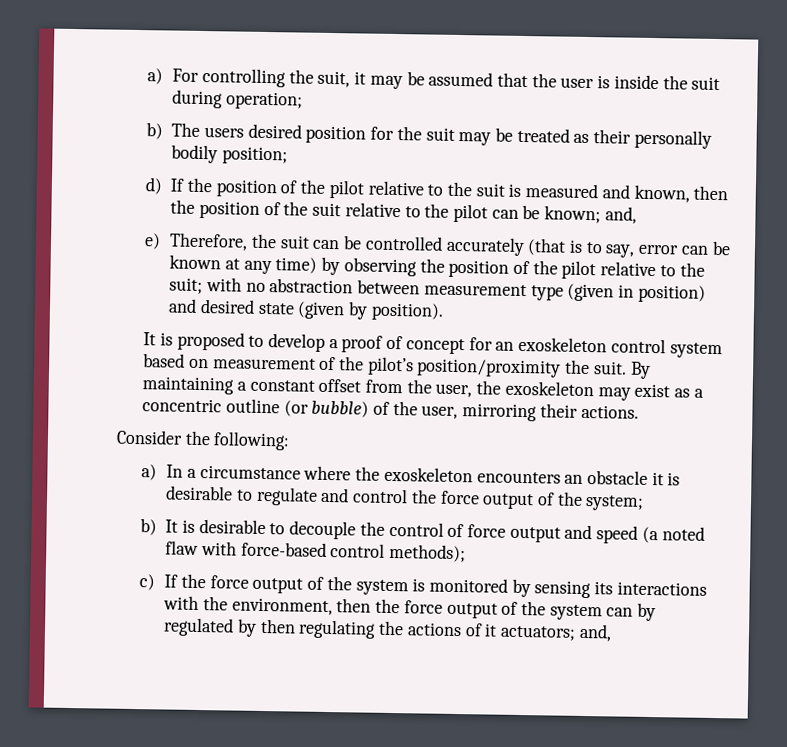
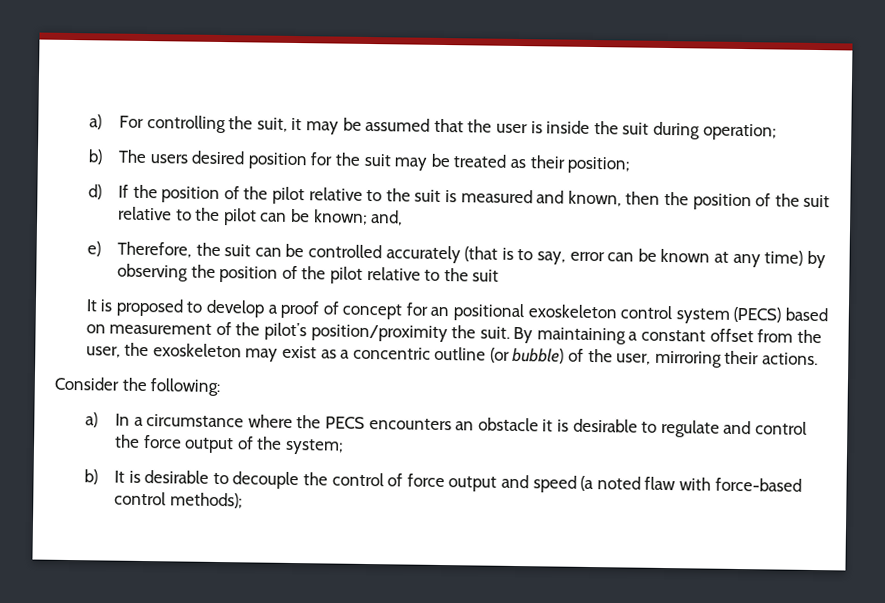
- b) The users desired position for the suit may be treated as their personally bodily position;
+ b) The users desired position for the suit may be treated as their position;
- e) Therefore, the suit can be controlled accurately (that is to say, error can be known at any time) by observing the position of the pilot relative to the suit; with no abstraction between measurement type (given in position) and desired state (given by position).
+ e) Therefore, the suit can be controlled accurately (that is to say, error can be known at any time) by observing the position of the pilot relative to the suit
- It is proposed to develop a proof of concept for an exoskeleton control system based on measurement of the pilot’s position/proximity the suit.
+ It is proposed to develop a proof of concept for an positional exoskeleton control system (PECS) based on measurement of the pilot’s position/proximity the suit.
- a) In a circumstance where the exoskeleton encounters an obstacle it is desirable to regulate and control the force output of the system;
+ a) In a circumstance where the PECS encounters an obstacle it is desirable to regulate and control the force output of the system;
- c) If the force output of the system is monitored by sensing its interactions with the environment, then the force output of the system can by regulated by then regulating the actions of it actuators; and,

